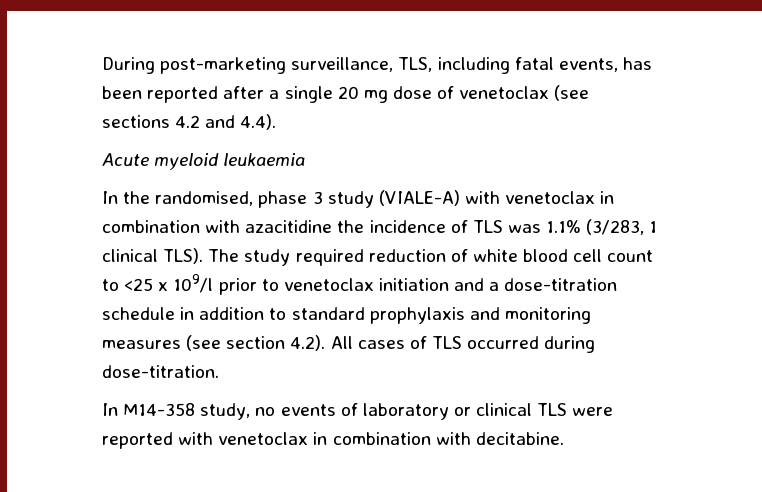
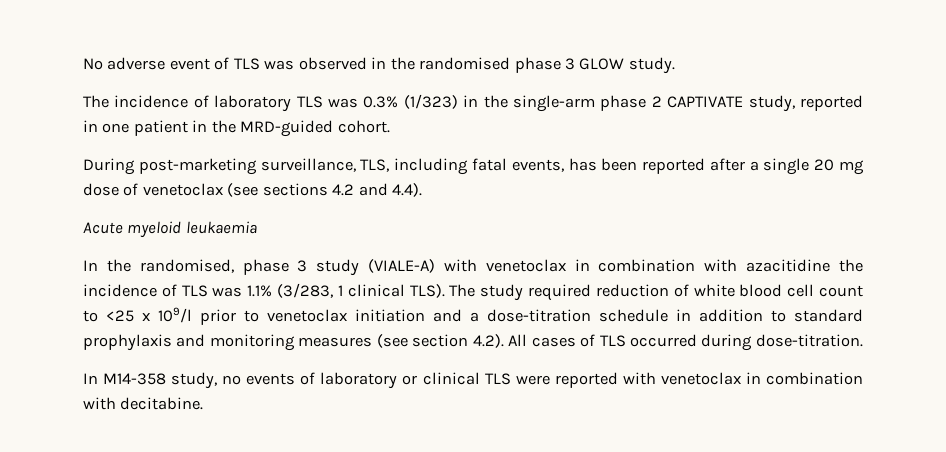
+ No adverse event of TLS was observed in the randomised phase 3 GLOW study.
+ The incidence of laboratory TLS was 0.3% (1/323) in the single-arm phase 2 CAPTIVATE study, reported in one patient in the MRD-guided cohort.

